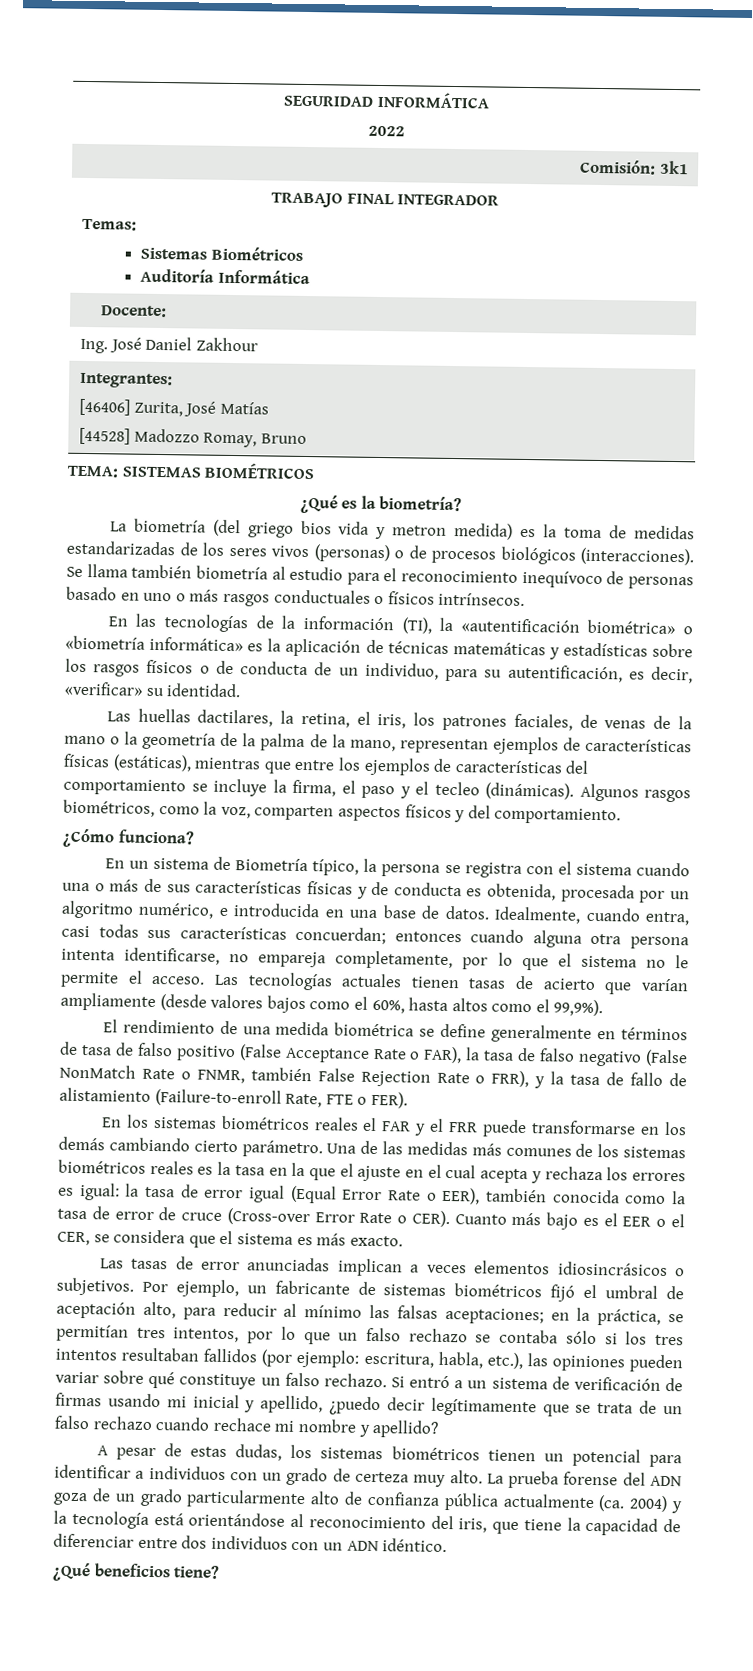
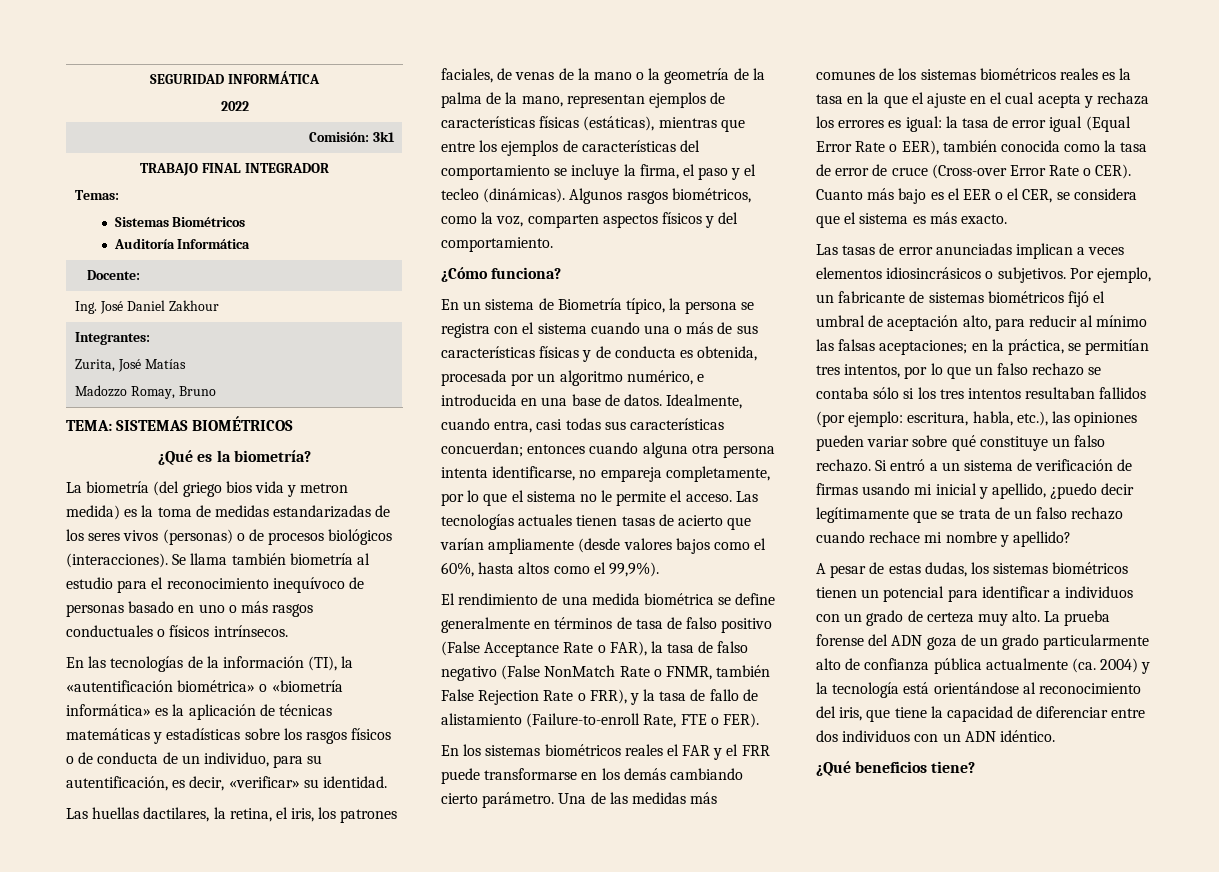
  Integrantes:
- [46406] Zurita, José Matías
- [44528] Madozzo Romay, Bruno
+ Zurita, José Matías
+ Madozzo Romay, Bruno

